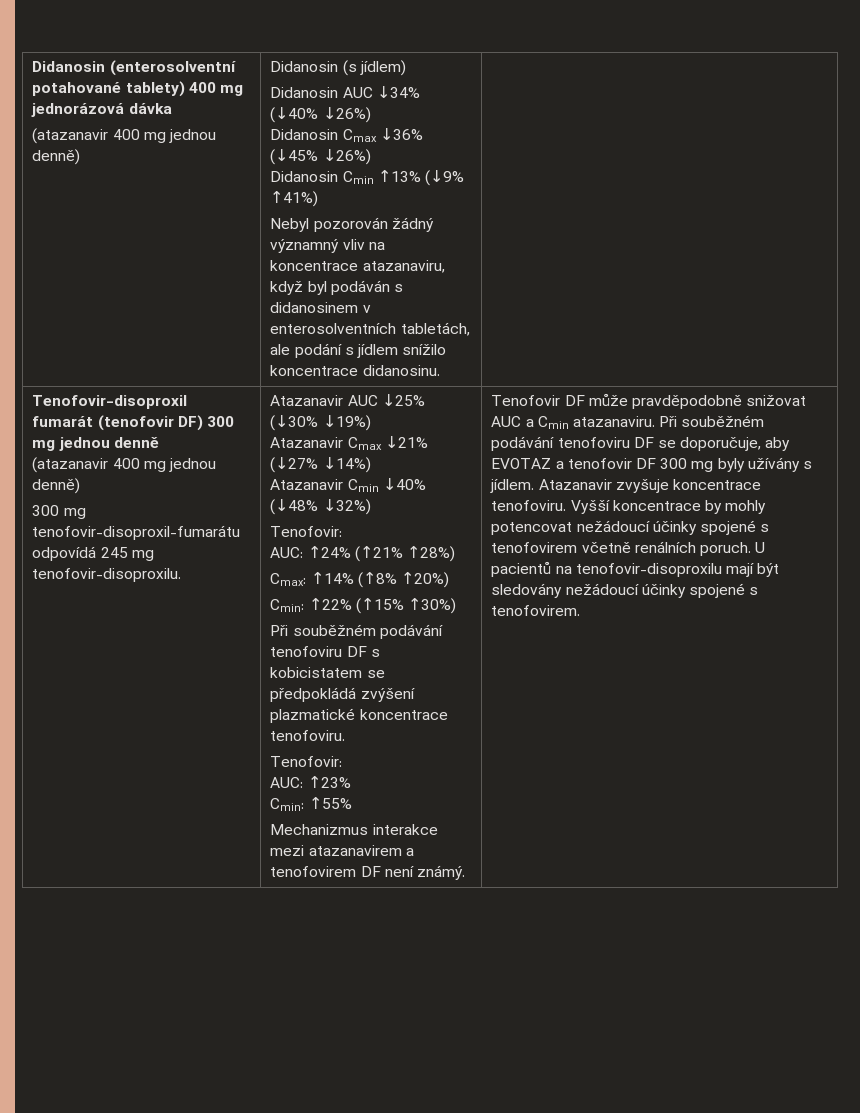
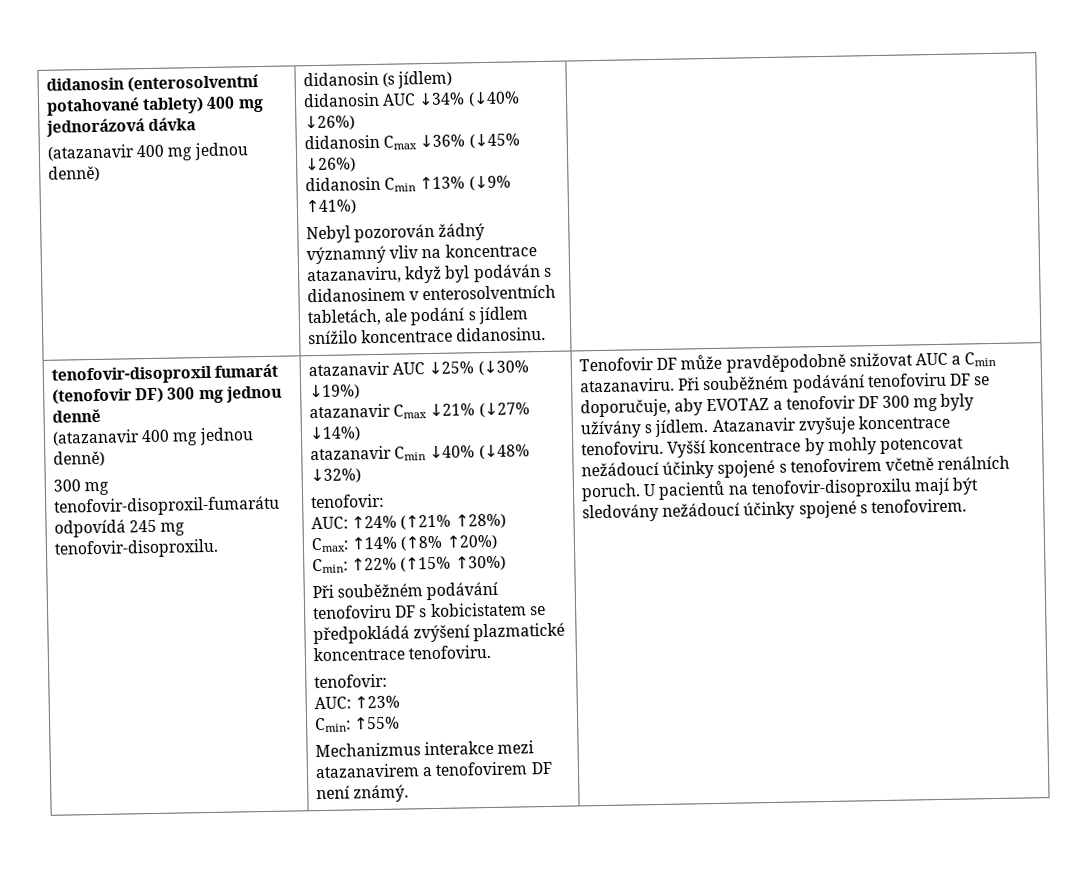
- Didanosin (enterosolventní potahované tablety) 400 mg jednorázová dávka
+ didanosin (enterosolventní potahované tablety) 400 mg jednorázová dávka
- Didanosin (s jídlem)
+ didanosin (s jídlem)
- Didanosin AUC ↓34% (↓40% ↓26%)
+ didanosin AUC ↓34% (↓40% ↓26%)
- Didanosin Cmax ↓36% (↓45% ↓26%)
+ didanosin Cmax ↓36% (↓45% ↓26%)
- Didanosin Cmin ↑13% (↓9% ↑41%)
+ didanosin Cmin ↑13% (↓9% ↑41%)
- Tenofovir-disoproxil fumarát (tenofovir DF) 300 mg jednou denně
+ tenofovir-disoproxil fumarát (tenofovir DF) 300 mg jednou denně
- Atazanavir AUC ↓25% (↓30% ↓19%)
+ atazanavir AUC ↓25% (↓30% ↓19%)
- Atazanavir Cmax ↓21% (↓27% ↓14%)
+ atazanavir Cmax ↓21% (↓27% ↓14%)
- Atazanavir Cmin ↓40% (↓48% ↓32%)
- Tenofovir:
+ atazanavir Cmin ↓40% (↓48% ↓32%)
+ tenofovir:
  Při souběžném podávání tenofoviru DF s kobicistatem se předpokládá zvýšení plazmatické koncentrace tenofoviru.
- Tenofovir:
+ tenofovir:

